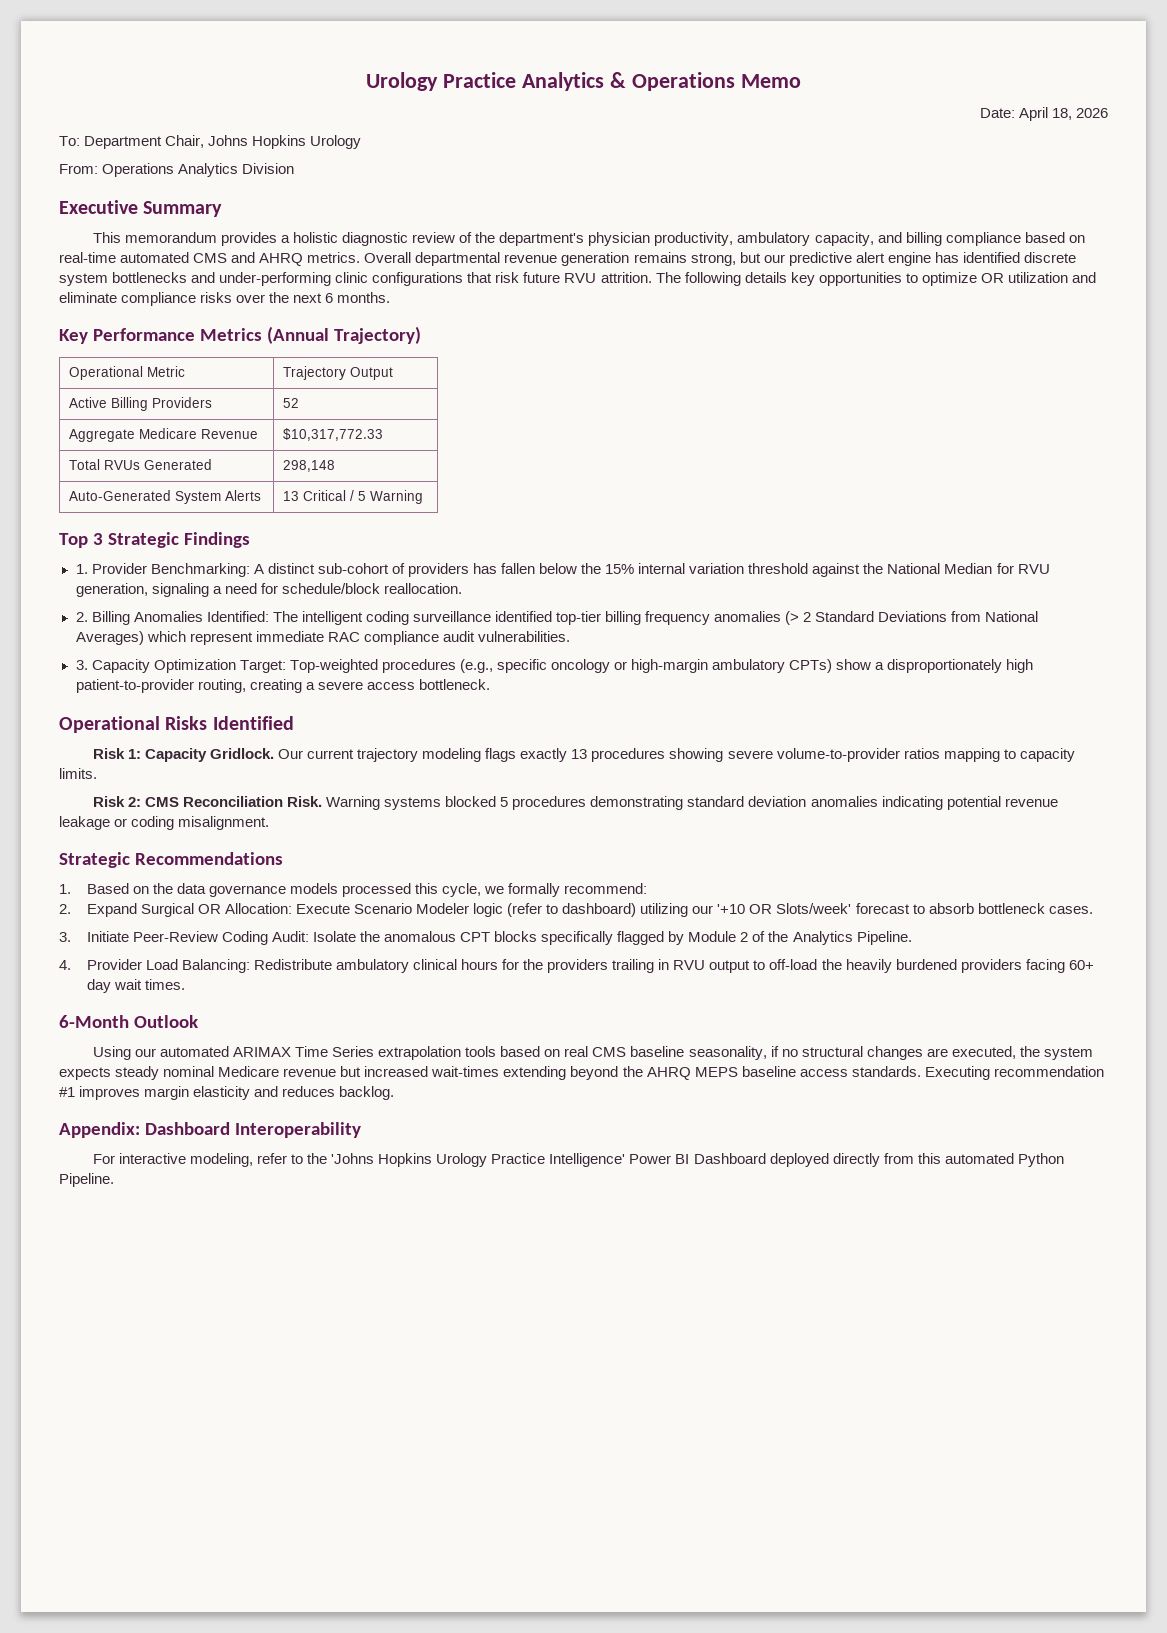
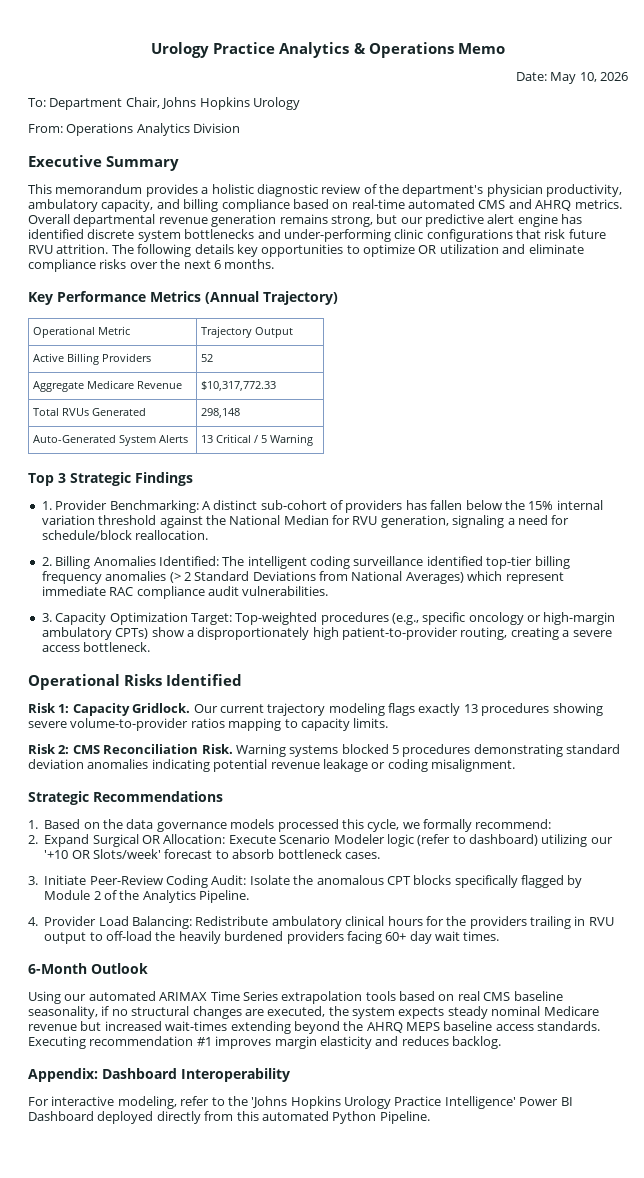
- Date: April 18, 2026
+ Date: May 10, 2026

